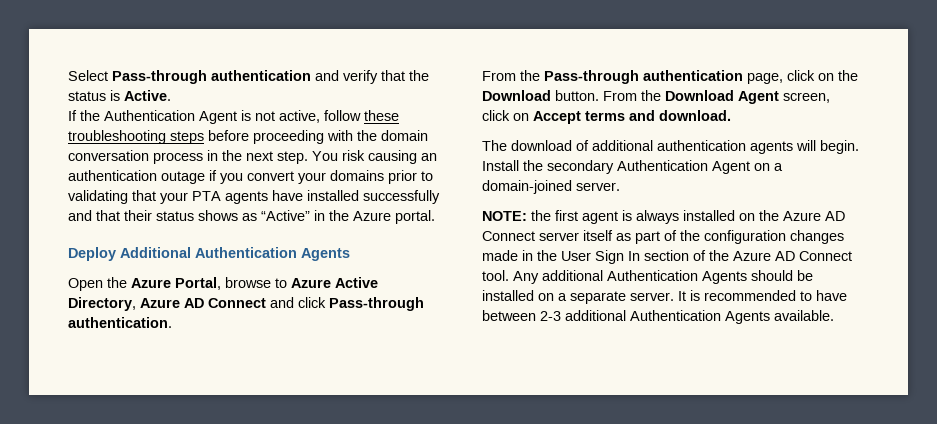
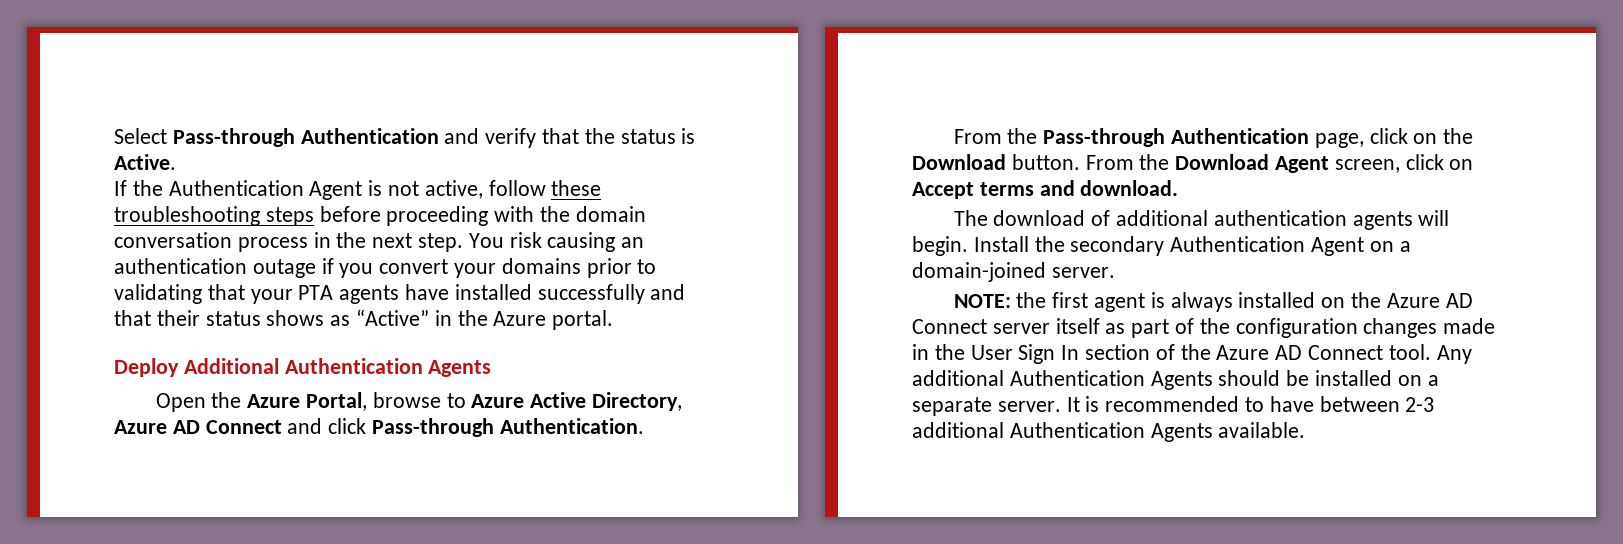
- Select Pass-through authentication and verify that the status is Active.
+ Select Pass-through Authentication and verify that the status is Active.
- Open the Azure Portal, browse to Azure Active Directory, Azure AD Connect and click Pass-through authentication.
+ Open the Azure Portal, browse to Azure Active Directory, Azure AD Connect and click Pass-through Authentication.
- From the Pass-through authentication page, click on the Download button.
+ From the Pass-through Authentication page, click on the Download button.

